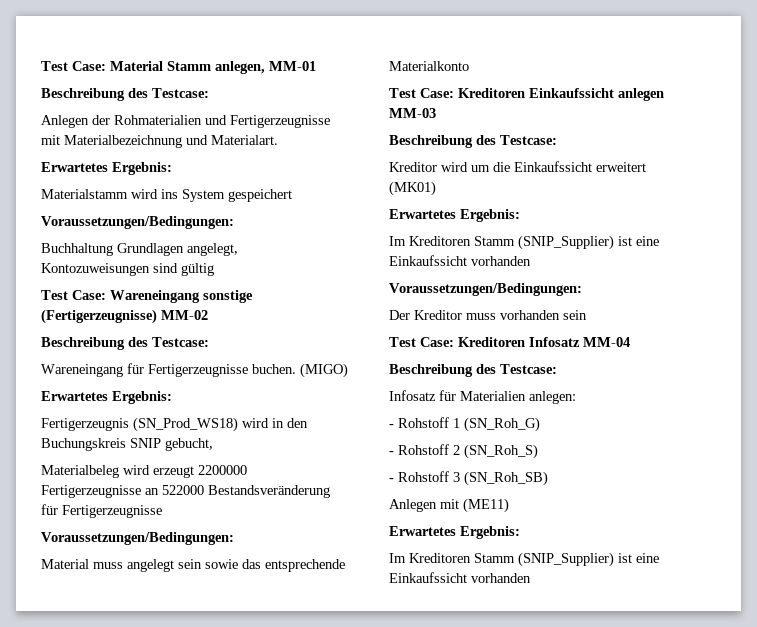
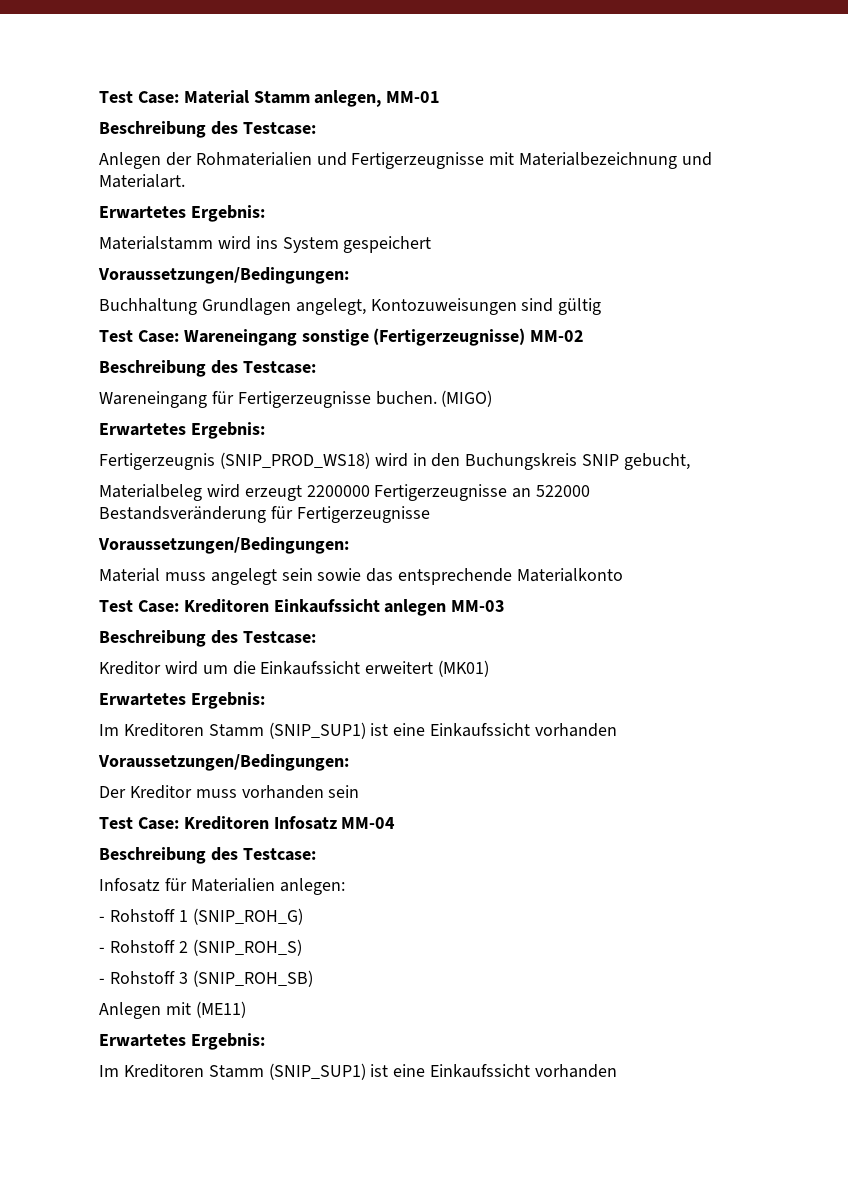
- Fertigerzeugnis (SN_Prod_WS18) wird in den Buchungskreis SNIP gebucht,
+ Fertigerzeugnis (SNIP_PROD_WS18) wird in den Buchungskreis SNIP gebucht,
  Kreditor wird um die Einkaufssicht erweitert (MK01)
  Erwartetes Ergebnis:
- Im Kreditoren Stamm (SNIP_Supplier) ist eine Einkaufssicht vorhanden
+ Im Kreditoren Stamm (SNIP_SUP1) ist eine Einkaufssicht vorhanden
- - Rohstoff 1 (SN_Roh_G)
+ - Rohstoff 1 (SNIP_ROH_G)
- - Rohstoff 2 (SN_Roh_S)
+ - Rohstoff 2 (SNIP_ROH_S)
- - Rohstoff 3 (SN_Roh_SB)
+ - Rohstoff 3 (SNIP_ROH_SB)
  Anlegen mit (ME11)
  Erwartetes Ergebnis:
- Im Kreditoren Stamm (SNIP_Supplier) ist eine Einkaufssicht vorhanden
+ Im Kreditoren Stamm (SNIP_SUP1) ist eine Einkaufssicht vorhanden

